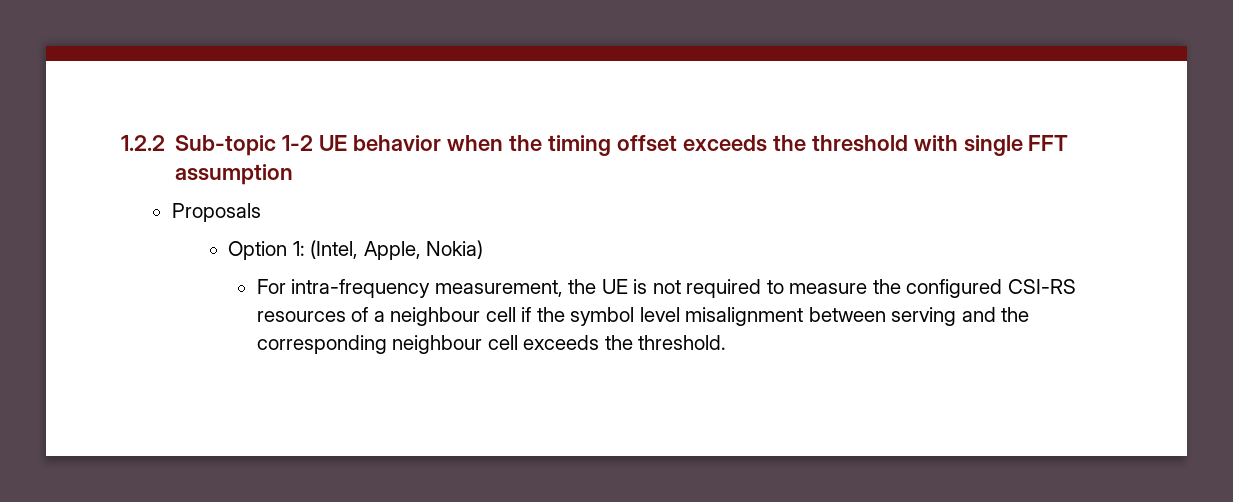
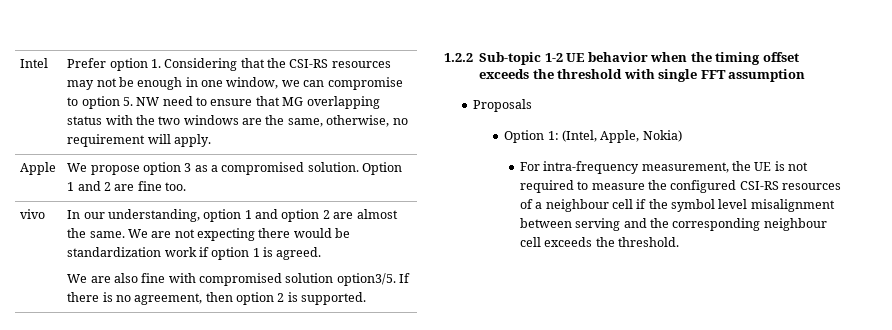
+ Intel | Prefer option 1. Considering that the CSI-RS resources may not be enough in one window, we can compromise to option 5. NW need to ensure that MG overlapping status with the two windows are the same, otherwise, no requirement will apply.
+ Apple | We propose option 3 as a compromised solution. Option 1 and 2 are fine too.
+ vivo | In our understanding, option 1 and option 2 are almost the same. We are not expecting there would be standardization work if option 1 is agreed.
+ We are also fine with compromised solution option3/5. If there is no agreement, then option 2 is supported.

